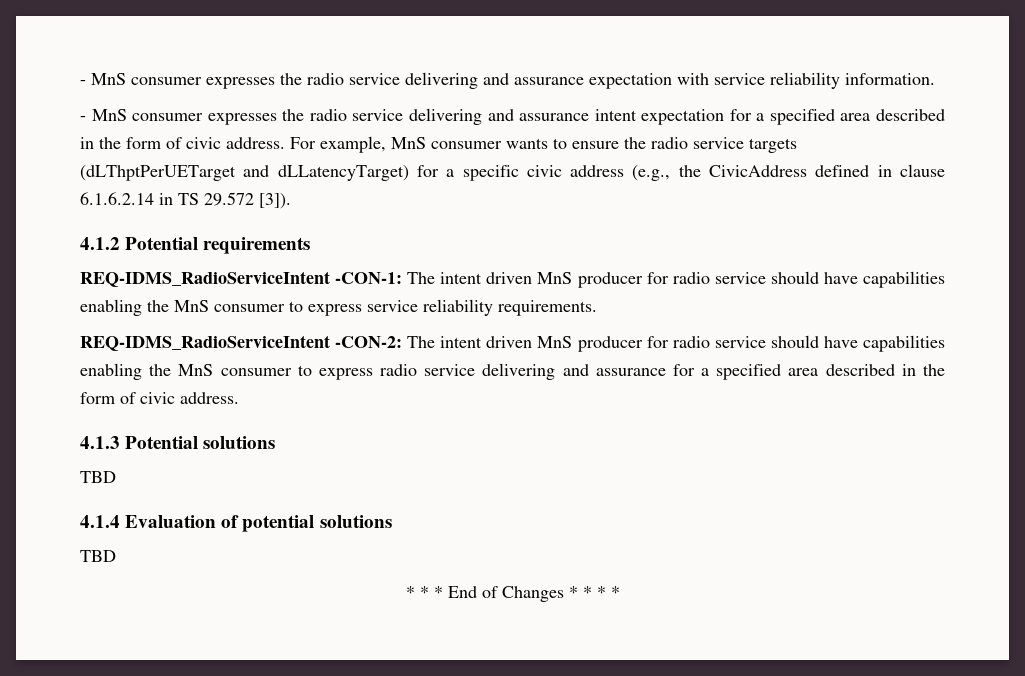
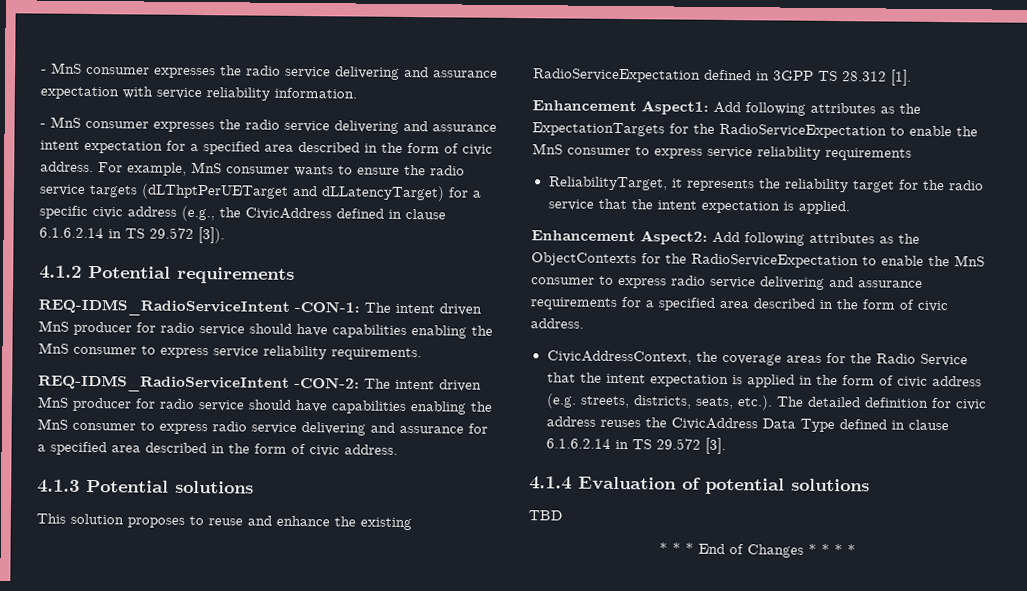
  4.1.3 Potential solutions
- TBD
+ This solution proposes to reuse and enhance the existing RadioServiceExpectation defined in 3GPP TS 28.312 [1].
+ Enhancement Aspect1: Add following attributes as the ExpectationTargets for the RadioServiceExpectation to enable the MnS consumer to express service reliability requirements
+ ReliabilityTarget, it represents the reliability target for the radio service that the intent expectation is applied.
+ Enhancement Aspect2: Add following attributes as the ObjectContexts for the RadioServiceExpectation to enable the MnS consumer to express radio service delivering and assurance requirements for a specified area described in the form of civic address.
+ CivicAddressContext, the coverage areas for the Radio Service that the intent expectation is applied in the form of civic address (e.g. streets, districts, seats, etc.). The detailed definition for civic address reuses the CivicAddress Data Type defined in clause 6.1.6.2.14 in TS 29.572 [3].

